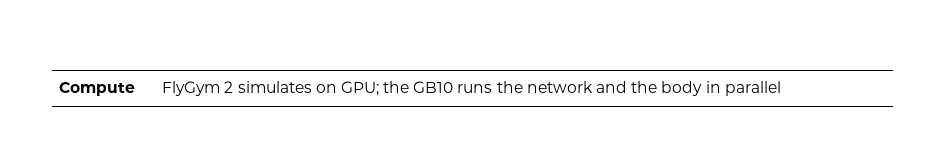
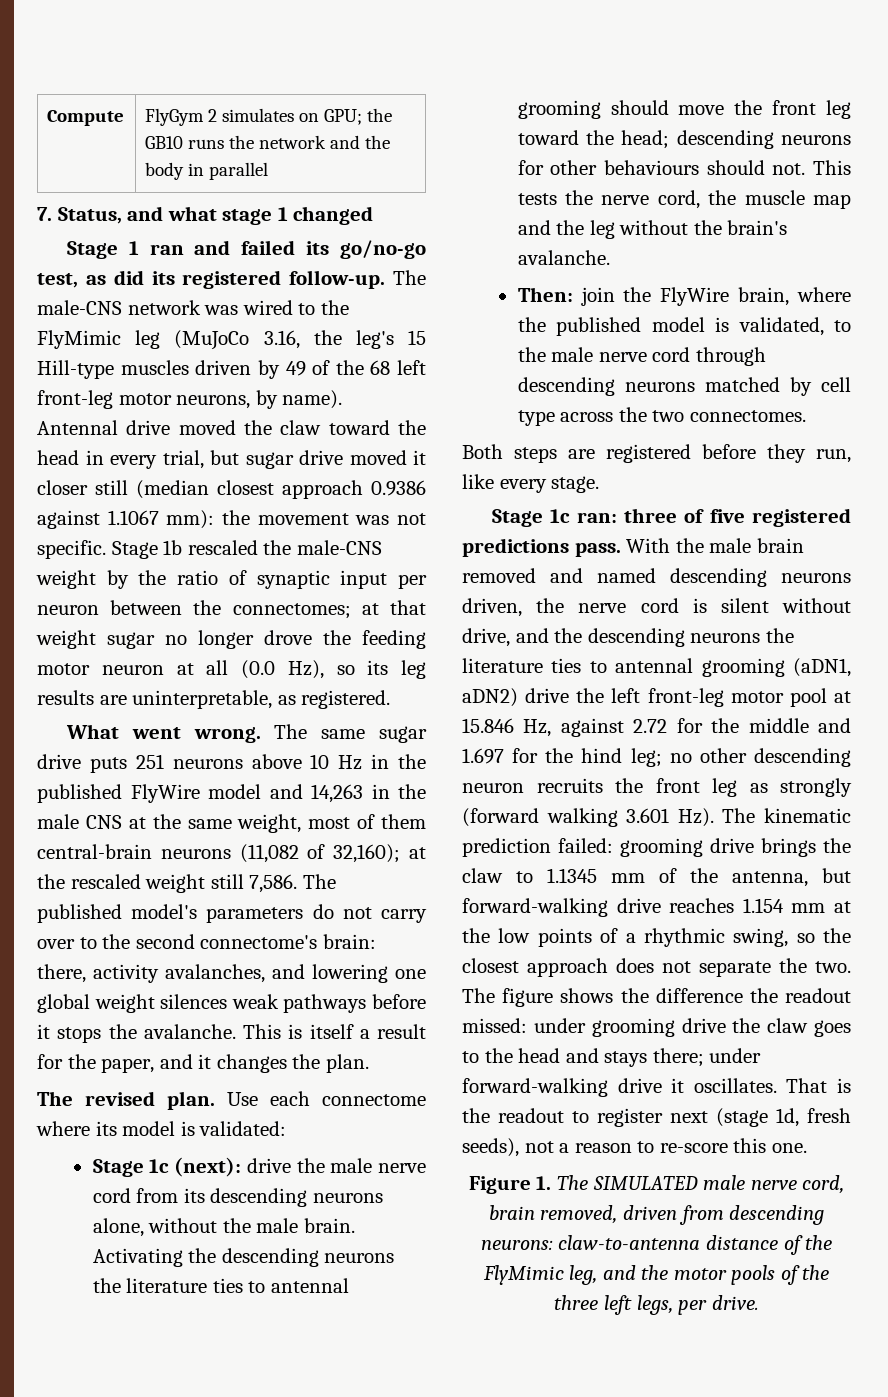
+ 7. Status, and what stage 1 changed
+ Stage 1 ran and failed its go/no-go test, as did its registered follow-up. The male-CNS network was wired to the FlyMimic leg (MuJoCo 3.16, the leg's 15 Hill-type muscles driven by 49 of the 68 left front-leg motor neurons, by name). Antennal drive moved the claw toward the head in every trial, but sugar drive moved it closer still (median closest approach 0.9386 against 1.1067 mm): the movement was not specific. Stage 1b rescaled the male-CNS weight by the ratio of synaptic input per neuron between the connectomes; at that weight sugar no longer drove the feeding motor neuron at all (0.0 Hz), so its leg results are uninterpretable, as registered.
+ What went wrong. The same sugar drive puts 251 neurons above 10 Hz in the published FlyWire model and 14,263 in the male CNS at the same weight, most of them central-brain neurons (11,082 of 32,160); at the rescaled weight still 7,586. The published model's parameters do not carry over to the second connectome's brain: there, activity avalanches, and lowering one global weight silences weak pathways before it stops the avalanche. This is itself a result for the paper, and it changes the plan.
+ The revised plan. Use each connectome where its model is validated:
+ Stage 1c (next): drive the male nerve cord from its descending neurons alone, without the male brain. Activating the descending neurons the literature ties to antennal grooming should move the front leg toward the head; descending neurons for other behaviours should not. This tests the nerve cord, the muscle map and the leg without the brain's avalanche.
+ Then: join the FlyWire brain, where the published model is validated, to the male nerve cord through descending neurons matched by cell type across the two connectomes.
+ Both steps are registered before they run, like every stage.
+ Stage 1c ran: three of five registered predictions pass. With the male brain removed and named descending neurons driven, the nerve cord is silent without drive, and the descending neurons the literature ties to antennal grooming (aDN1, aDN2) drive the left front-leg motor pool at 15.846 Hz, against 2.72 for the middle and 1.697 for the hind leg; no other descending neuron recruits the front leg as strongly (forward walking 3.601 Hz). The kinematic prediction failed: grooming drive brings the claw to 1.1345 mm of the antenna, but forward-walking drive reaches 1.154 mm at the low points of a rhythmic swing, so the closest approach does not separate the two. The figure shows the difference the readout missed: under grooming drive the claw goes to the head and stays there; under forward-walking drive it oscillates. That is the readout to register next (stage 1d, fresh seeds), not a reason to re-score this one.
+ Figure 1. The SIMULATED male nerve cord, brain removed, driven from descending neurons: claw-to-antenna distance of the FlyMimic leg, and the motor pools of the three left legs, per drive.

